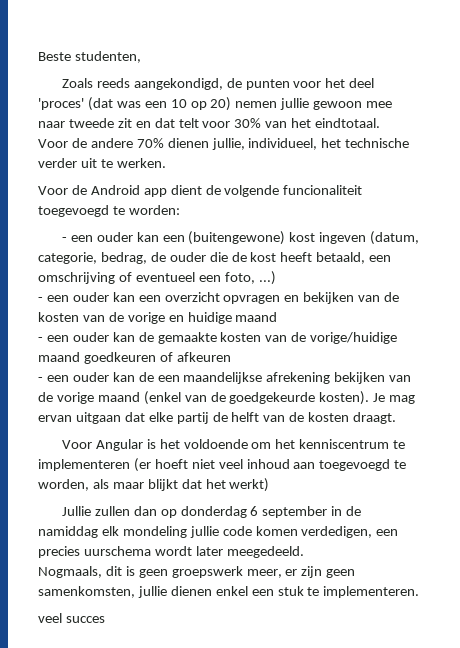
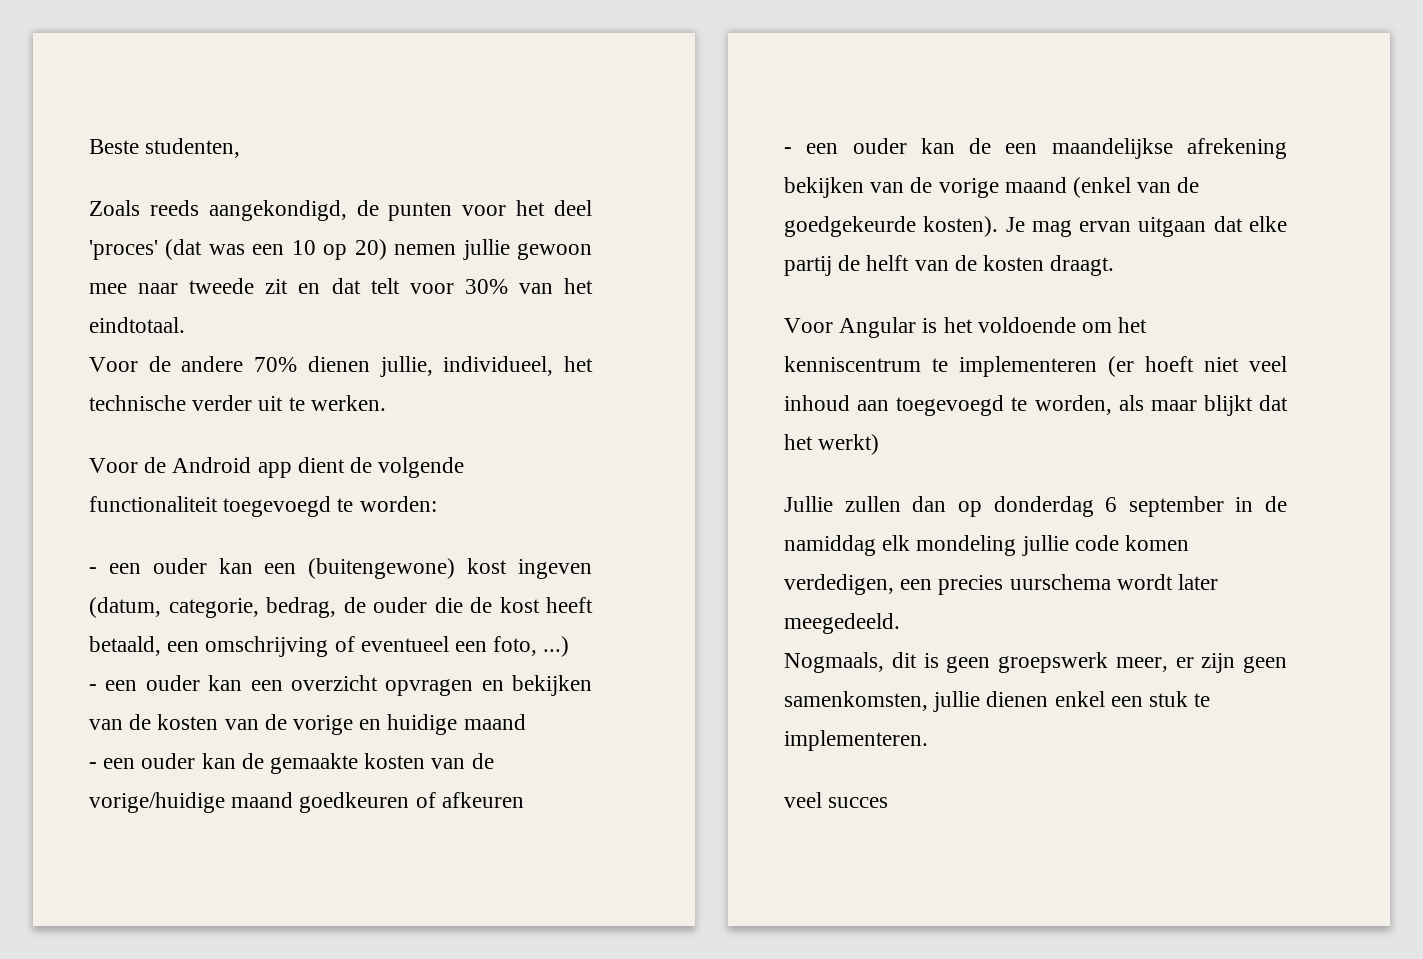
- Voor de Android app dient de volgende funcionaliteit toegevoegd te worden:
+ Voor de Android app dient de volgende functionaliteit toegevoegd te worden:

